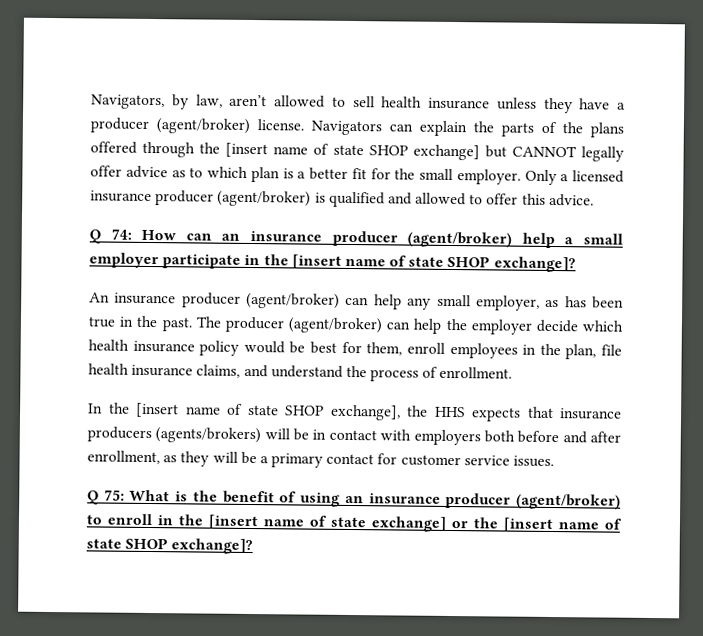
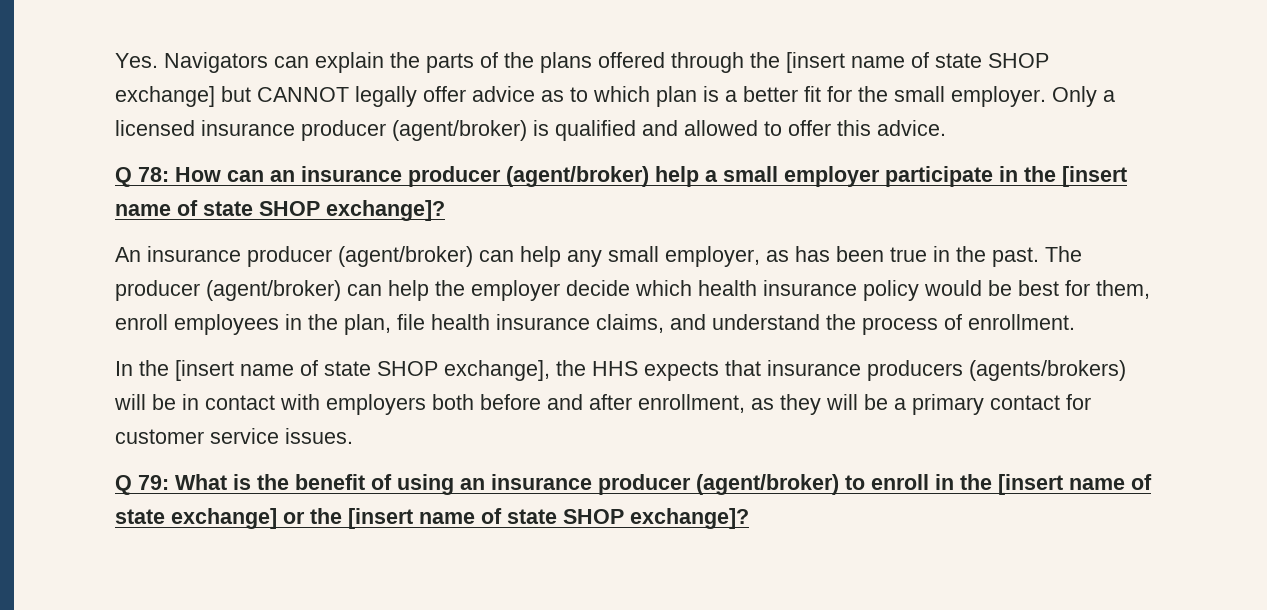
- Navigators, by law, aren’t allowed to sell health insurance unless they have a producer (agent/broker) license. Navigators can explain the parts of the plans offered through the [insert name of state SHOP exchange] but CANNOT legally offer advice as to which plan is a better fit for the small employer.
+ Yes. Navigators can explain the parts of the plans offered through the [insert name of state SHOP exchange] but CANNOT legally offer advice as to which plan is a better fit for the small employer.
- Q 74: How can an insurance producer (agent/broker) help a small employer participate in the [insert name of state SHOP exchange]?
+ Q 78: How can an insurance producer (agent/broker) help a small employer participate in the [insert name of state SHOP exchange]?
- Q 75: What is the benefit of using an insurance producer (agent/broker) to enroll in the [insert name of state exchange] or the [insert name of state SHOP exchange]?
+ Q 79: What is the benefit of using an insurance producer (agent/broker) to enroll in the [insert name of state exchange] or the [insert name of state SHOP exchange]?

